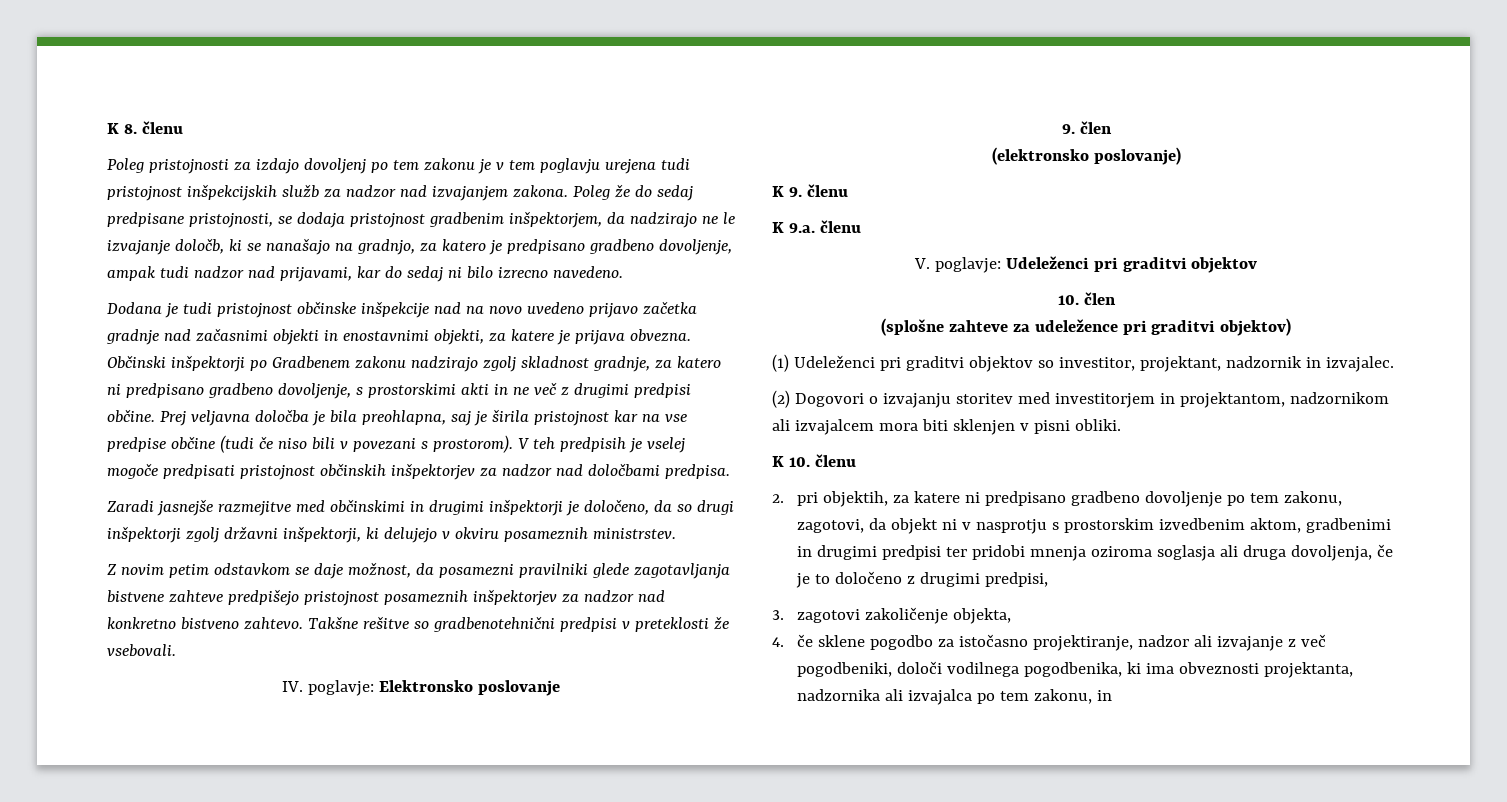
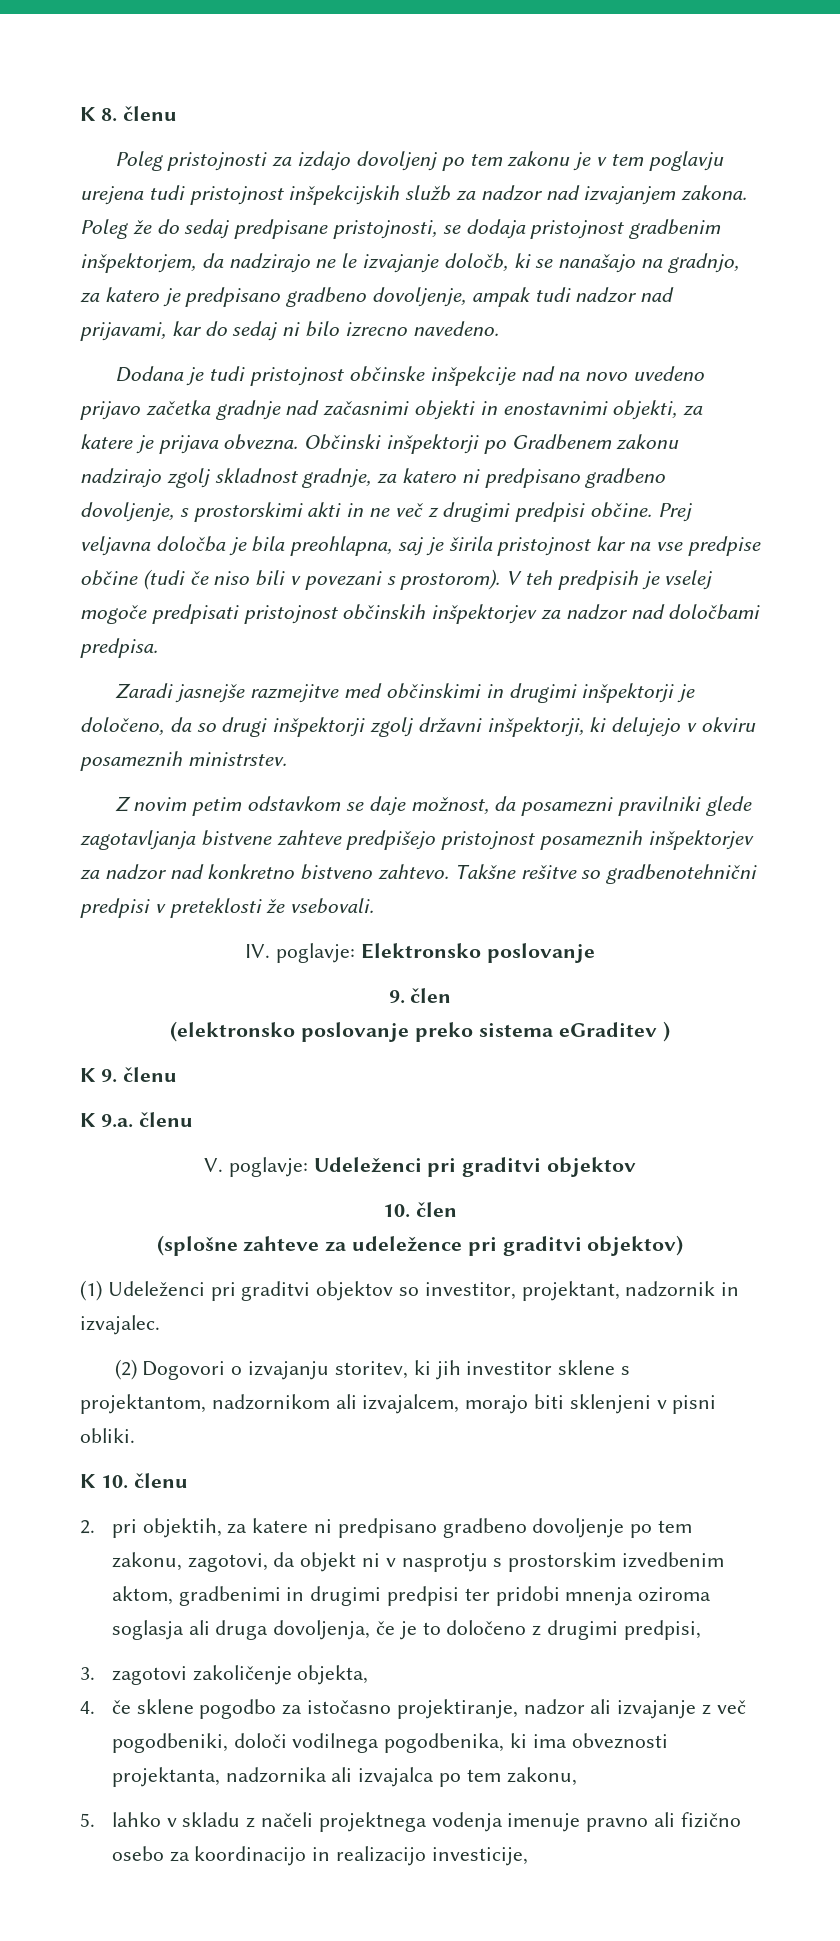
- (elektronsko poslovanje)
+ (elektronsko poslovanje preko sistema eGraditev )
- (2) Dogovori o izvajanju storitev med investitorjem in projektantom, nadzornikom ali izvajalcem mora biti sklenjen v pisni obliki.
+ (2) Dogovori o izvajanju storitev, ki jih investitor sklene s projektantom, nadzornikom ali izvajalcem, morajo biti sklenjeni v pisni obliki.
- 4. če sklene pogodbo za istočasno projektiranje, nadzor ali izvajanje z več pogodbeniki, določi vodilnega pogodbenika, ki ima obveznosti projektanta, nadzornika ali izvajalca po tem zakonu, in
+ 4. če sklene pogodbo za istočasno projektiranje, nadzor ali izvajanje z več pogodbeniki, določi vodilnega pogodbenika, ki ima obveznosti projektanta, nadzornika ali izvajalca po tem zakonu,
+ 5. lahko v skladu z načeli projektnega vodenja imenuje pravno ali fizično osebo za koordinacijo in realizacijo investicije,

